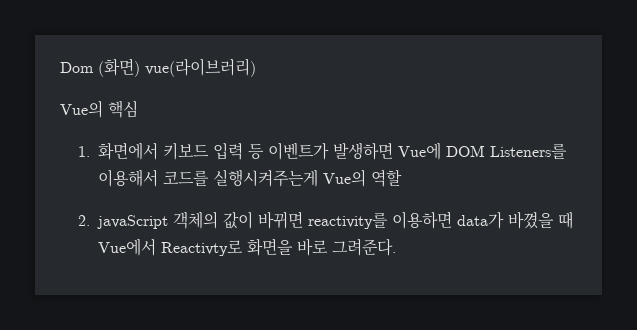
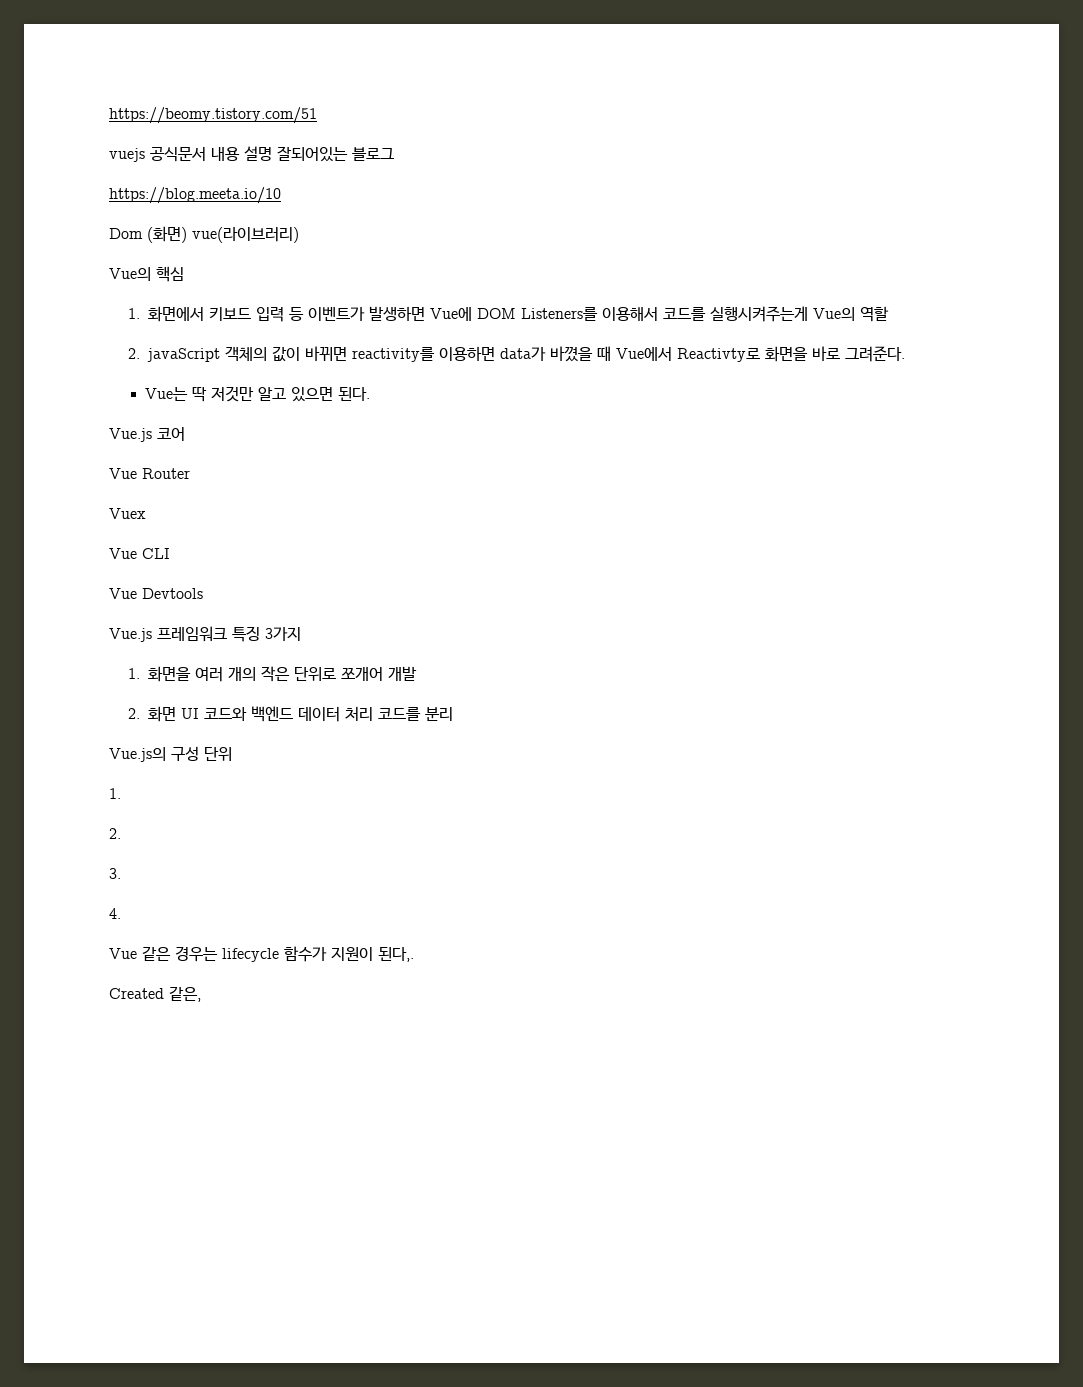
+ https://beomy.tistory.com/51
+ vuejs 공식문서 내용 설명 잘되어있는 블로그
+ https://blog.meeta.io/10
+ Vue는 딱 저것만 알고 있으면 된다.
+ Vue.js 코어
+ Vue Router
+ Vuex
+ Vue CLI
+ Vue Devtools
+ Vue.js 프레임워크 특징 3가지
+ 1. 화면을 여러 개의 작은 단위로 쪼개어 개발
+ 2. 화면 UI 코드와 백엔드 데이터 처리 코드를 분리
+ Vue.js의 구성 단위
+ 1.
+ 2.
+ 3.
+ 4.
+ Vue 같은 경우는 lifecycle 함수가 지원이 된다,.
+ Created 같은,

